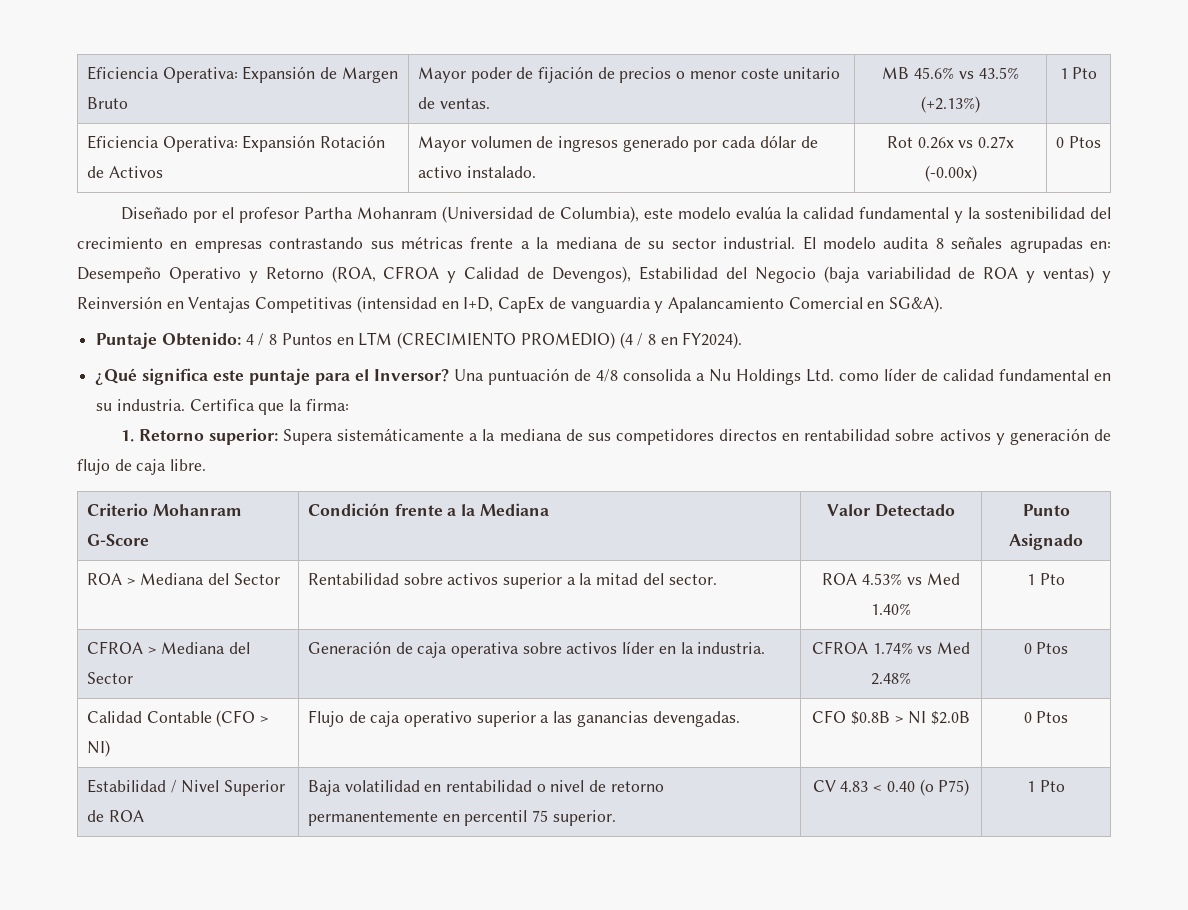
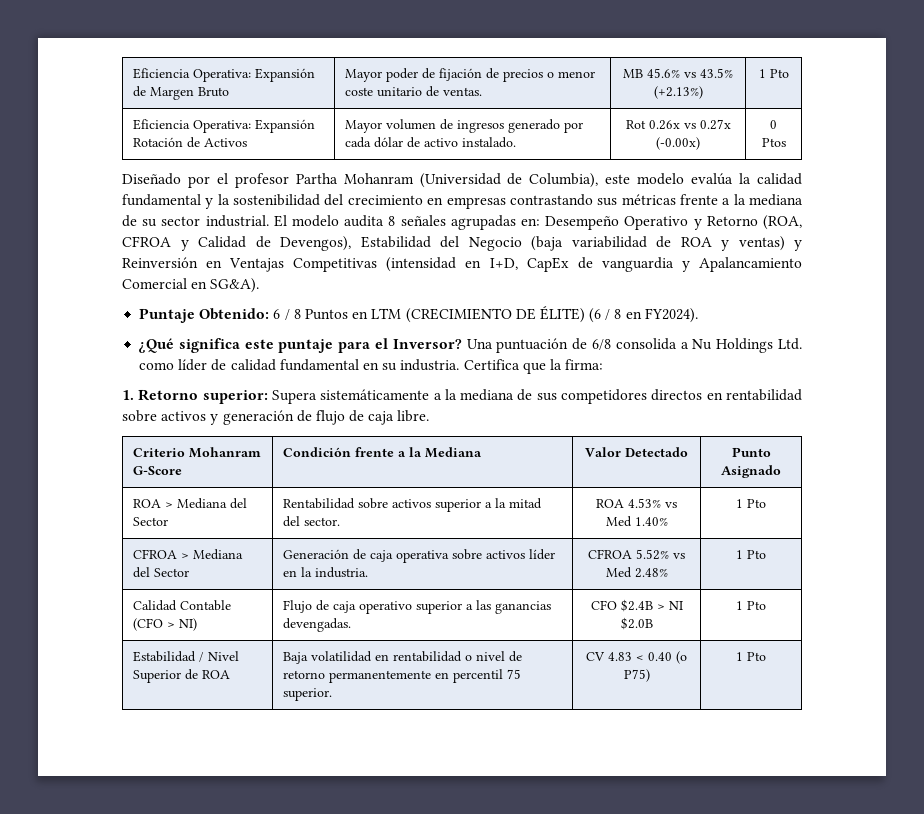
- Puntaje Obtenido: 4 / 8 Puntos en LTM (CRECIMIENTO PROMEDIO) (4 / 8 en FY2024).
+ Puntaje Obtenido: 6 / 8 Puntos en LTM (CRECIMIENTO DE ÉLITE) (6 / 8 en FY2024).
- Una puntuación de 4/8 consolida a Nu Holdings Ltd. como líder de calidad fundamental en su industria.
+ Una puntuación de 6/8 consolida a Nu Holdings Ltd. como líder de calidad fundamental en su industria.
- CFROA > Mediana del Sector | Generación de caja operativa sobre activos líder en la industria. | CFROA 1.74% vs Med 2.48% | 0 Ptos
+ CFROA > Mediana del Sector | Generación de caja operativa sobre activos líder en la industria. | CFROA 5.52% vs Med 2.48% | 1 Pto
- Calidad Contable (CFO > NI) | Flujo de caja operativo superior a las ganancias devengadas. | CFO $0.8B > NI $2.0B | 0 Ptos
+ Calidad Contable (CFO > NI) | Flujo de caja operativo superior a las ganancias devengadas. | CFO $2.4B > NI $2.0B | 1 Pto

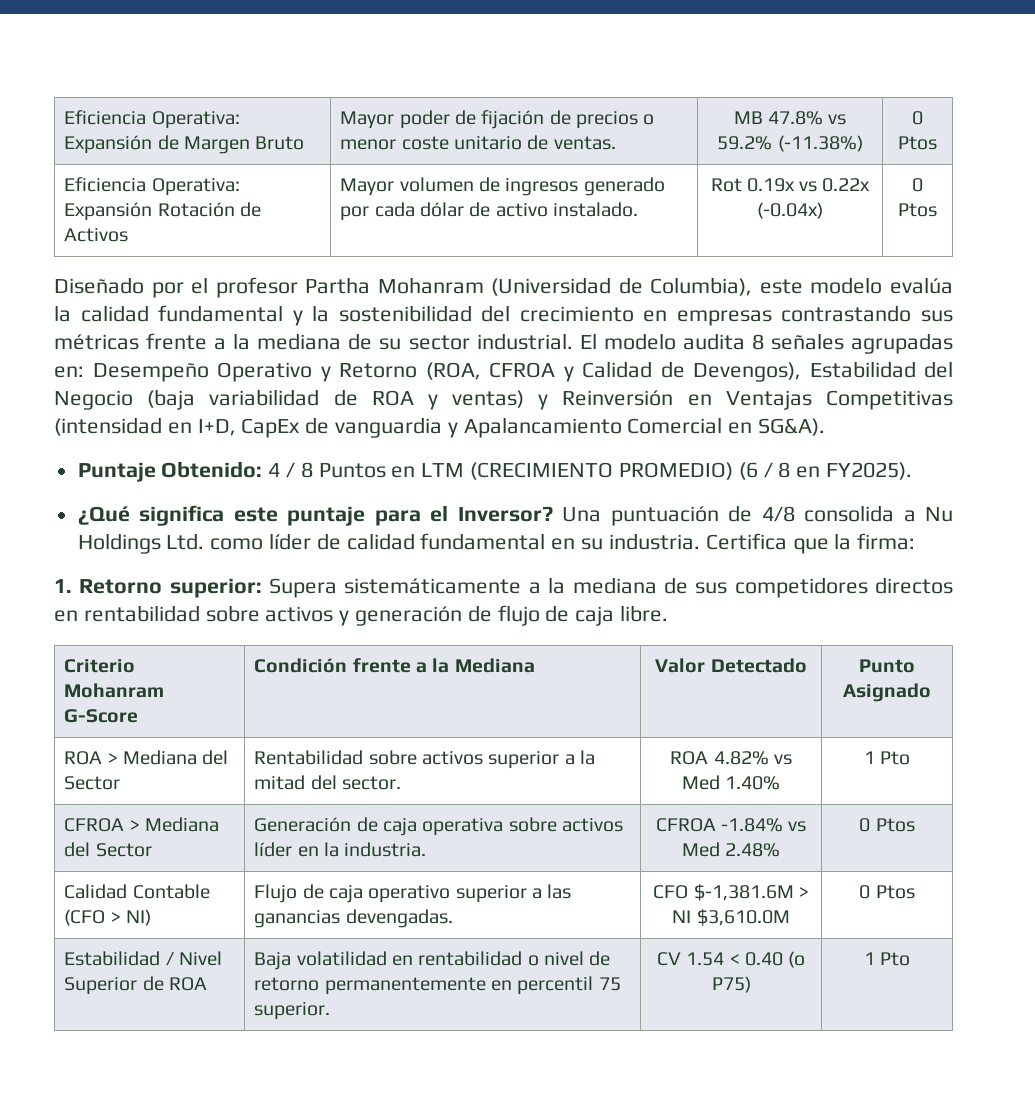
- Eficiencia Operativa: Expansión de Margen Bruto | Mayor poder de fijación de precios o menor coste unitario de ventas. | MB 45.6% vs 43.5% (+2.13%) | 1 Pto
+ Eficiencia Operativa: Expansión de Margen Bruto | Mayor poder de fijación de precios o menor coste unitario de ventas. | MB 47.8% vs 59.2% (-11.38%) | 0 Ptos
- Eficiencia Operativa: Expansión Rotación de Activos | Mayor volumen de ingresos generado por cada dólar de activo instalado. | Rot 0.26x vs 0.27x (-0.00x) | 0 Ptos
+ Eficiencia Operativa: Expansión Rotación de Activos | Mayor volumen de ingresos generado por cada dólar de activo instalado. | Rot 0.19x vs 0.22x (-0.04x) | 0 Ptos
- Puntaje Obtenido: 6 / 8 Puntos en LTM (CRECIMIENTO DE ÉLITE) (6 / 8 en FY2024).
+ Puntaje Obtenido: 4 / 8 Puntos en LTM (CRECIMIENTO PROMEDIO) (6 / 8 en FY2025).
- Una puntuación de 6/8 consolida a Nu Holdings Ltd. como líder de calidad fundamental en su industria.
+ Una puntuación de 4/8 consolida a Nu Holdings Ltd. como líder de calidad fundamental en su industria.
- ROA > Mediana del Sector | Rentabilidad sobre activos superior a la mitad del sector. | ROA 4.53% vs Med 1.40% | 1 Pto
+ ROA > Mediana del Sector | Rentabilidad sobre activos superior a la mitad del sector. | ROA 4.82% vs Med 1.40% | 1 Pto
- CFROA > Mediana del Sector | Generación de caja operativa sobre activos líder en la industria. | CFROA 5.52% vs Med 2.48% | 1 Pto
+ CFROA > Mediana del Sector | Generación de caja operativa sobre activos líder en la industria. | CFROA -1.84% vs Med 2.48% | 0 Ptos
- Calidad Contable (CFO > NI) | Flujo de caja operativo superior a las ganancias devengadas. | CFO $2.4B > NI $2.0B | 1 Pto
+ Calidad Contable (CFO > NI) | Flujo de caja operativo superior a las ganancias devengadas. | CFO $-1,381.6M > NI $3,610.0M | 0 Ptos
- Estabilidad / Nivel Superior de ROA | Baja volatilidad en rentabilidad o nivel de retorno permanentemente en percentil 75 superior. | CV 4.83 < 0.40 (o P75) | 1 Pto
+ Estabilidad / Nivel Superior de ROA | Baja volatilidad en rentabilidad o nivel de retorno permanentemente en percentil 75 superior. | CV 1.54 < 0.40 (o P75) | 1 Pto

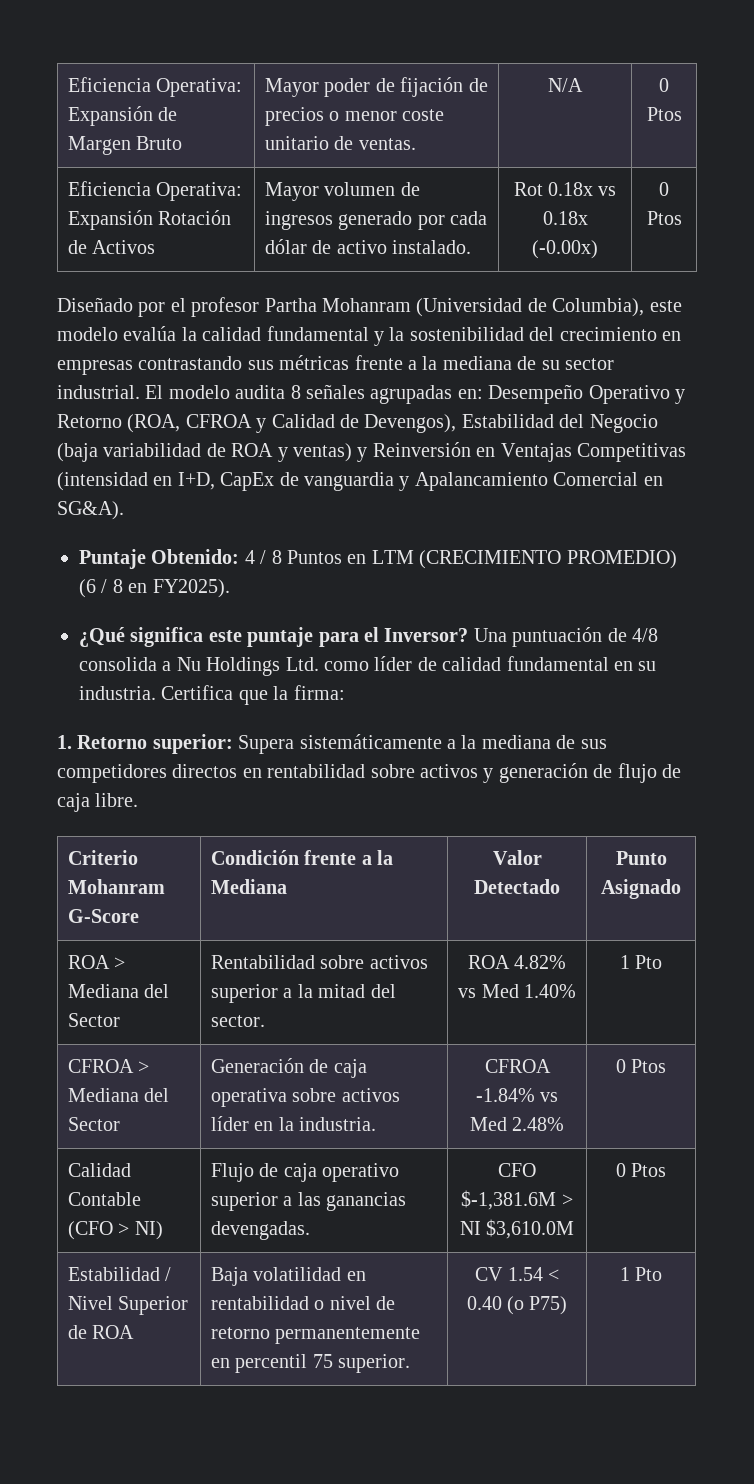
- Eficiencia Operativa: Expansión de Margen Bruto | Mayor poder de fijación de precios o menor coste unitario de ventas. | MB 47.8% vs 59.2% (-11.38%) | 0 Ptos
+ Eficiencia Operativa: Expansión de Margen Bruto | Mayor poder de fijación de precios o menor coste unitario de ventas. | N/A | 0 Ptos
- Eficiencia Operativa: Expansión Rotación de Activos | Mayor volumen de ingresos generado por cada dólar de activo instalado. | Rot 0.19x vs 0.22x (-0.04x) | 0 Ptos
+ Eficiencia Operativa: Expansión Rotación de Activos | Mayor volumen de ingresos generado por cada dólar de activo instalado. | Rot 0.18x vs 0.18x (-0.00x) | 0 Ptos

